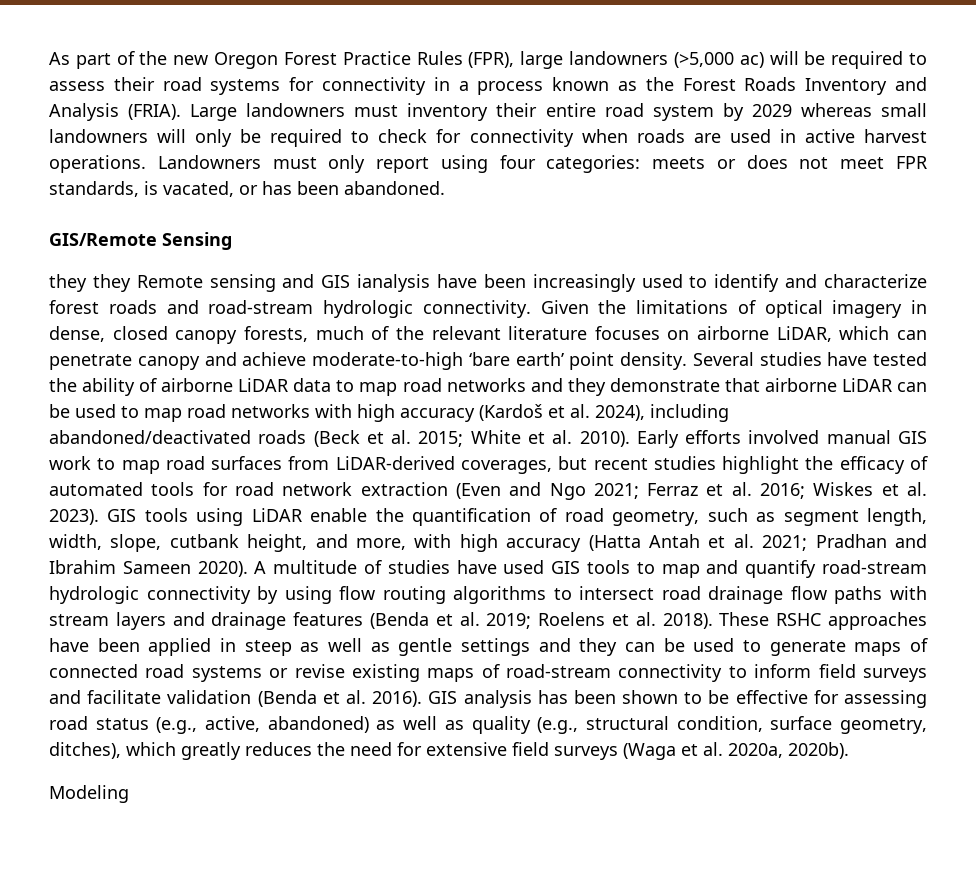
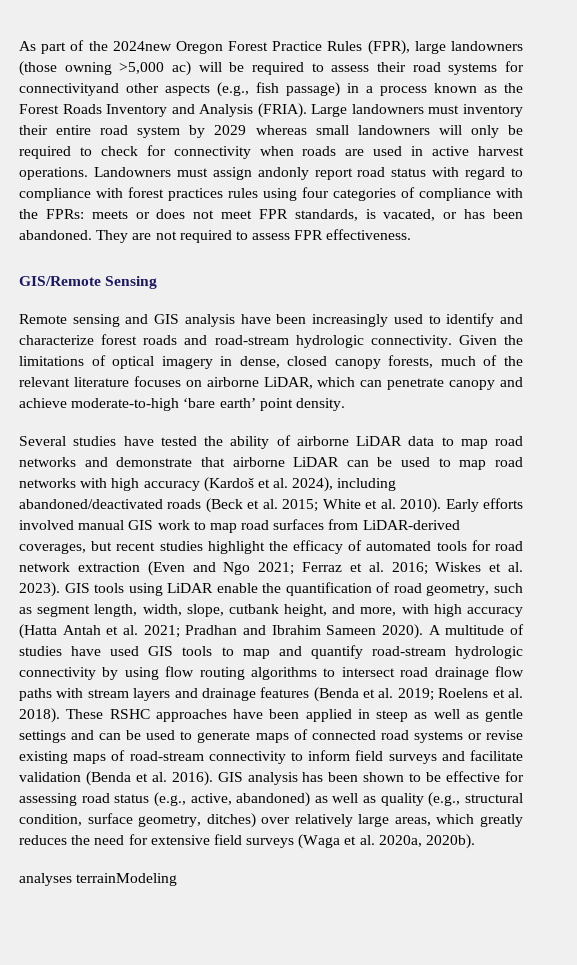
- As part of the new Oregon Forest Practice Rules (FPR), large landowners (>5,000 ac) will be required to assess their road systems for connectivity in a process known as the Forest Roads Inventory and Analysis (FRIA).
+ As part of the 2024new Oregon Forest Practice Rules (FPR), large landowners (those owning >5,000 ac) will be required to assess their road systems for connectivityand other aspects (e.g., fish passage) in a process known as the Forest Roads Inventory and Analysis (FRIA).
- Landowners must only report using four categories: meets or does not meet FPR standards, is vacated, or has been abandoned.
+ Landowners must assign andonly report road status with regard to compliance with forest practices rules using four categories of compliance with the FPRs: meets or does not meet FPR standards, is vacated, or has been abandoned. They are not required to assess FPR effectiveness.
- they they Remote sensing and GIS ianalysis have been increasingly used to identify and characterize forest roads and road-stream hydrologic connectivity.
+ Remote sensing and GIS analysis have been increasingly used to identify and characterize forest roads and road-stream hydrologic connectivity.
- Given the limitations of optical imagery in dense, closed canopy forests, much of the relevant literature focuses on airborne LiDAR, which can penetrate canopy and achieve moderate-to-high ‘bare earth’ point density. Several studies have tested the ability of airborne LiDAR data to map road networks and they demonstrate that airborne LiDAR can be used to map road networks with high accuracy (Kardoš et al. 2024), including abandoned/deactivated roads (Beck et al. 2015;
+ Given the limitations of optical imagery in dense, closed canopy forests, much of the relevant literature focuses on airborne LiDAR, which can penetrate canopy and achieve moderate-to-high ‘bare earth’ point density.
+ Several studies have tested the ability of airborne LiDAR data to map road networks and demonstrate that airborne LiDAR can be used to map road networks with high accuracy (Kardoš et al. 2024), including abandoned/deactivated roads (Beck et al. 2015;
- These RSHC approaches have been applied in steep as well as gentle settings and they can be used to generate maps of connected road systems or revise existing maps of road-stream connectivity to inform field surveys and facilitate validation (Benda et al. 2016).
+ These RSHC approaches have been applied in steep as well as gentle settings and can be used to generate maps of connected road systems or revise existing maps of road-stream connectivity to inform field surveys and facilitate validation (Benda et al. 2016).
- GIS analysis has been shown to be effective for assessing road status (e.g., active, abandoned) as well as quality (e.g., structural condition, surface geometry, ditches), which greatly reduces the need for extensive field surveys (Waga et al. 2020a, 2020b).
+ GIS analysis has been shown to be effective for assessing road status (e.g., active, abandoned) as well as quality (e.g., structural condition, surface geometry, ditches) over relatively large areas, which greatly reduces the need for extensive field surveys (Waga et al. 2020a, 2020b).
- Modeling
+ analyses terrainModeling

